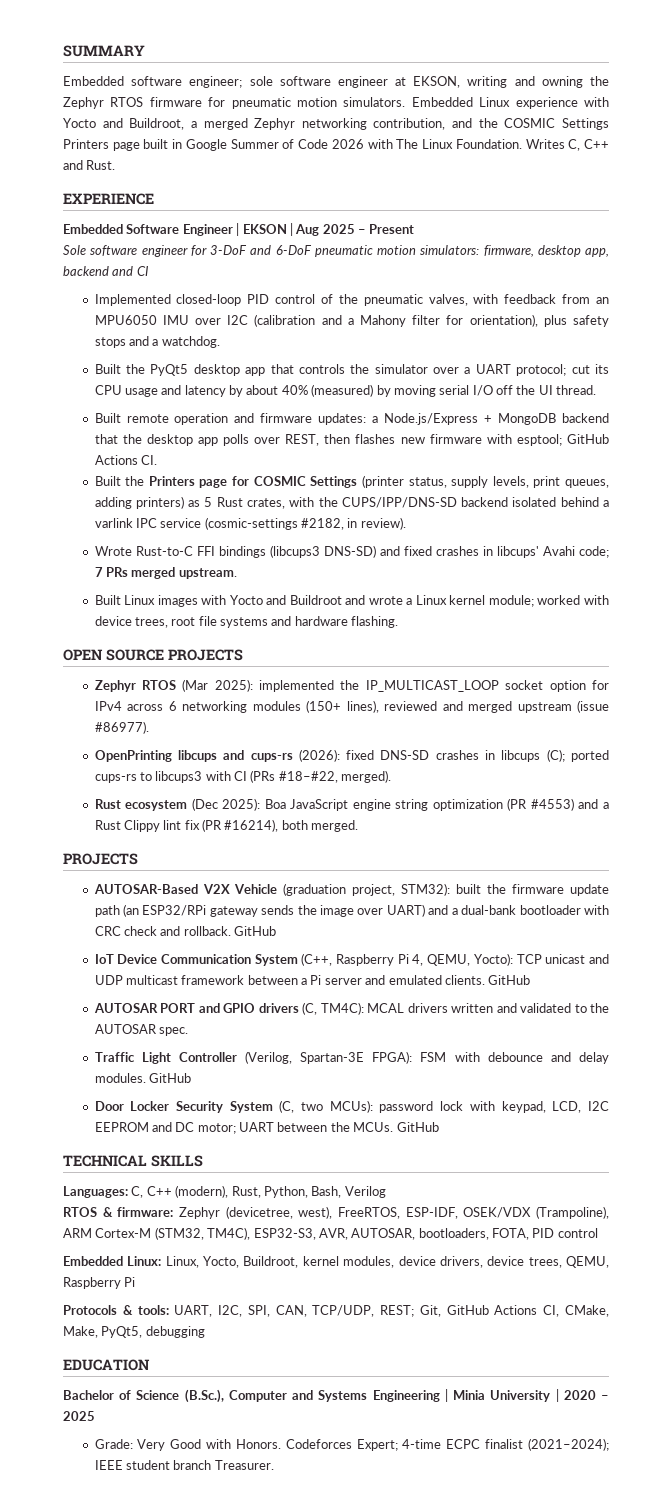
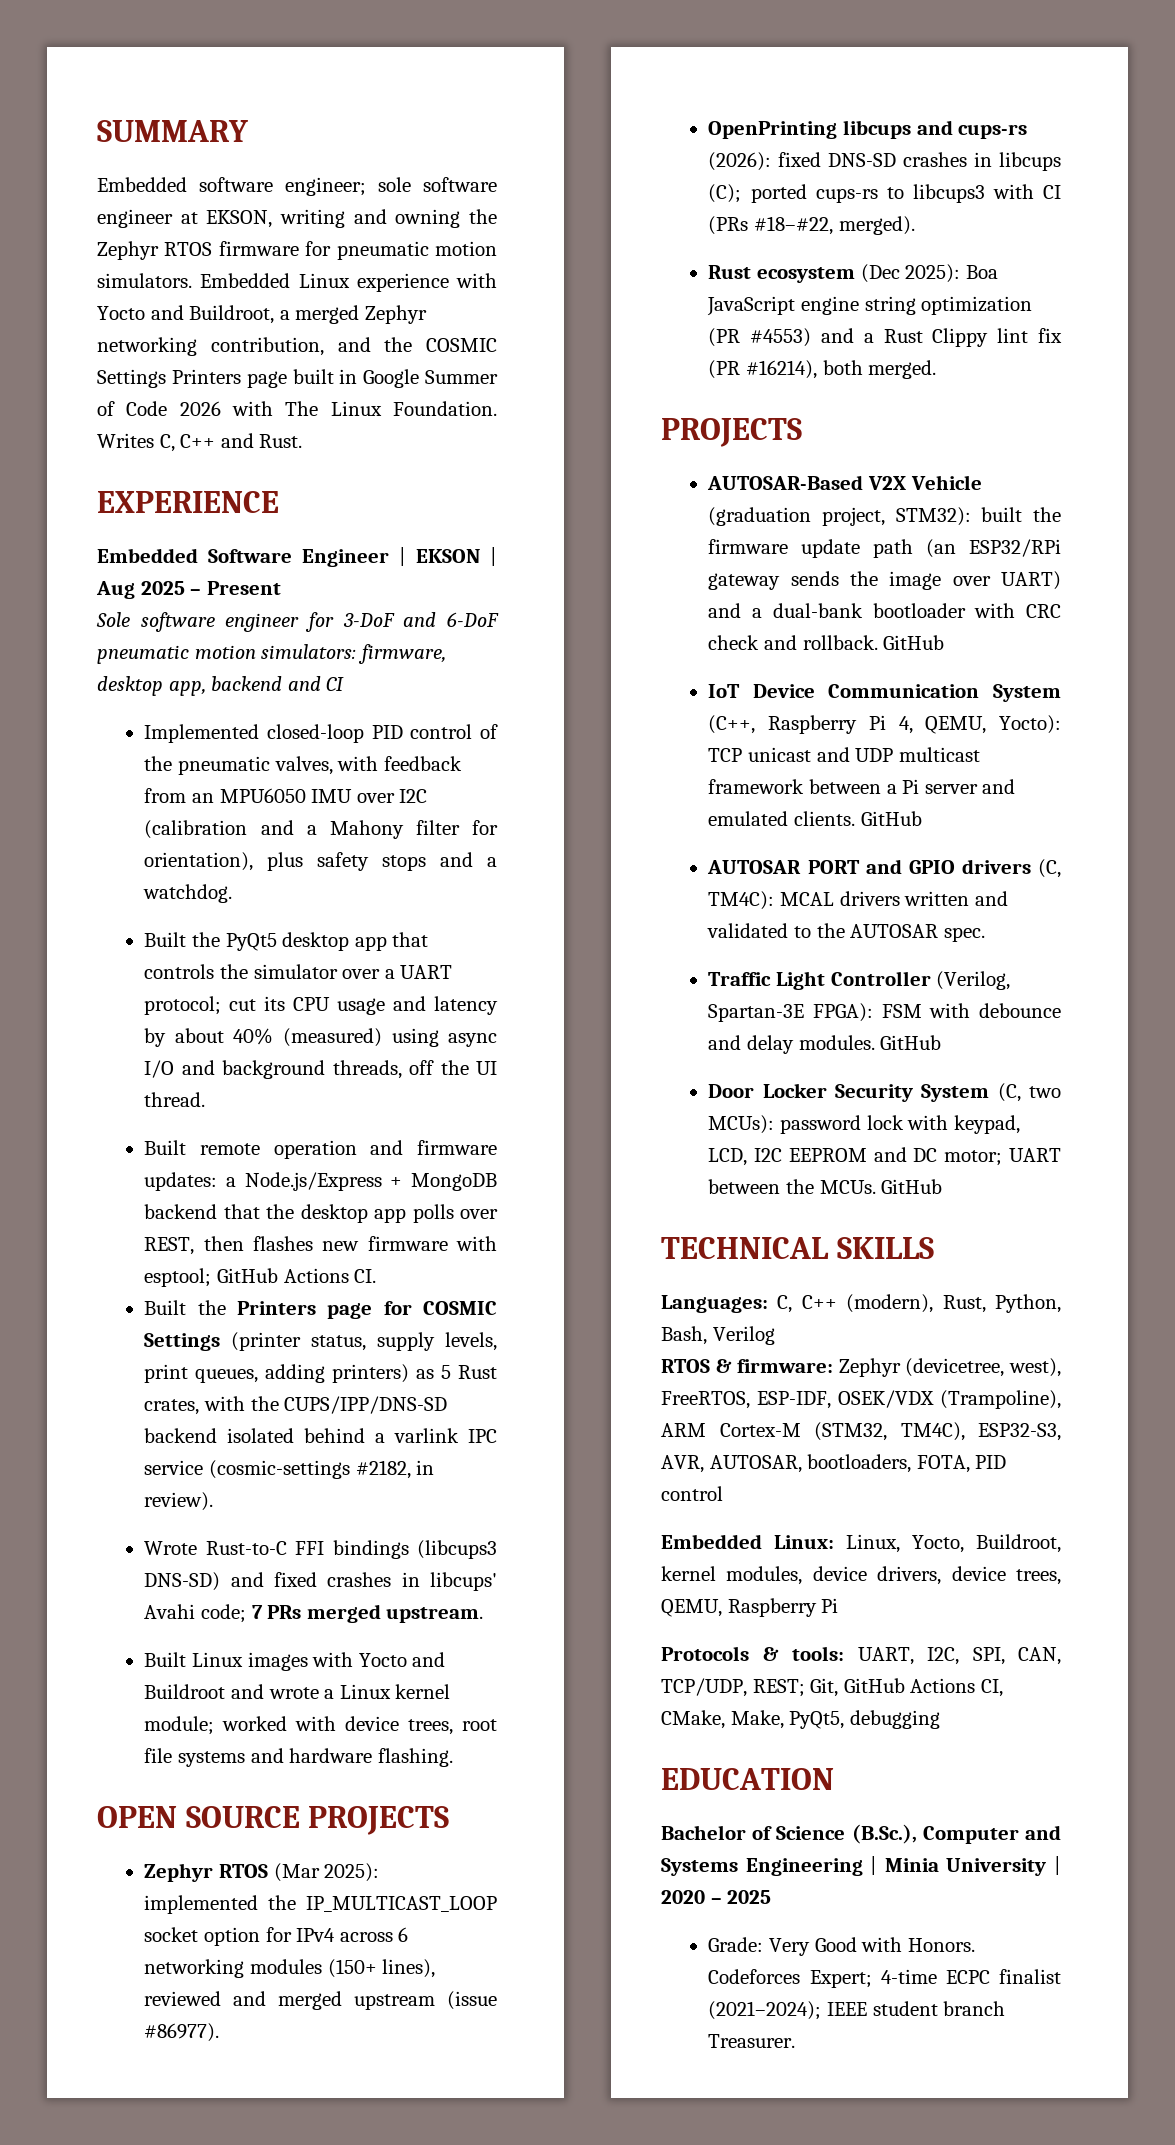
- Built the PyQt5 desktop app that controls the simulator over a UART protocol; cut its CPU usage and latency by about 40% (measured) by moving serial I/O off the UI thread.
+ Built the PyQt5 desktop app that controls the simulator over a UART protocol; cut its CPU usage and latency by about 40% (measured) using async I/O and background threads, off the UI thread.

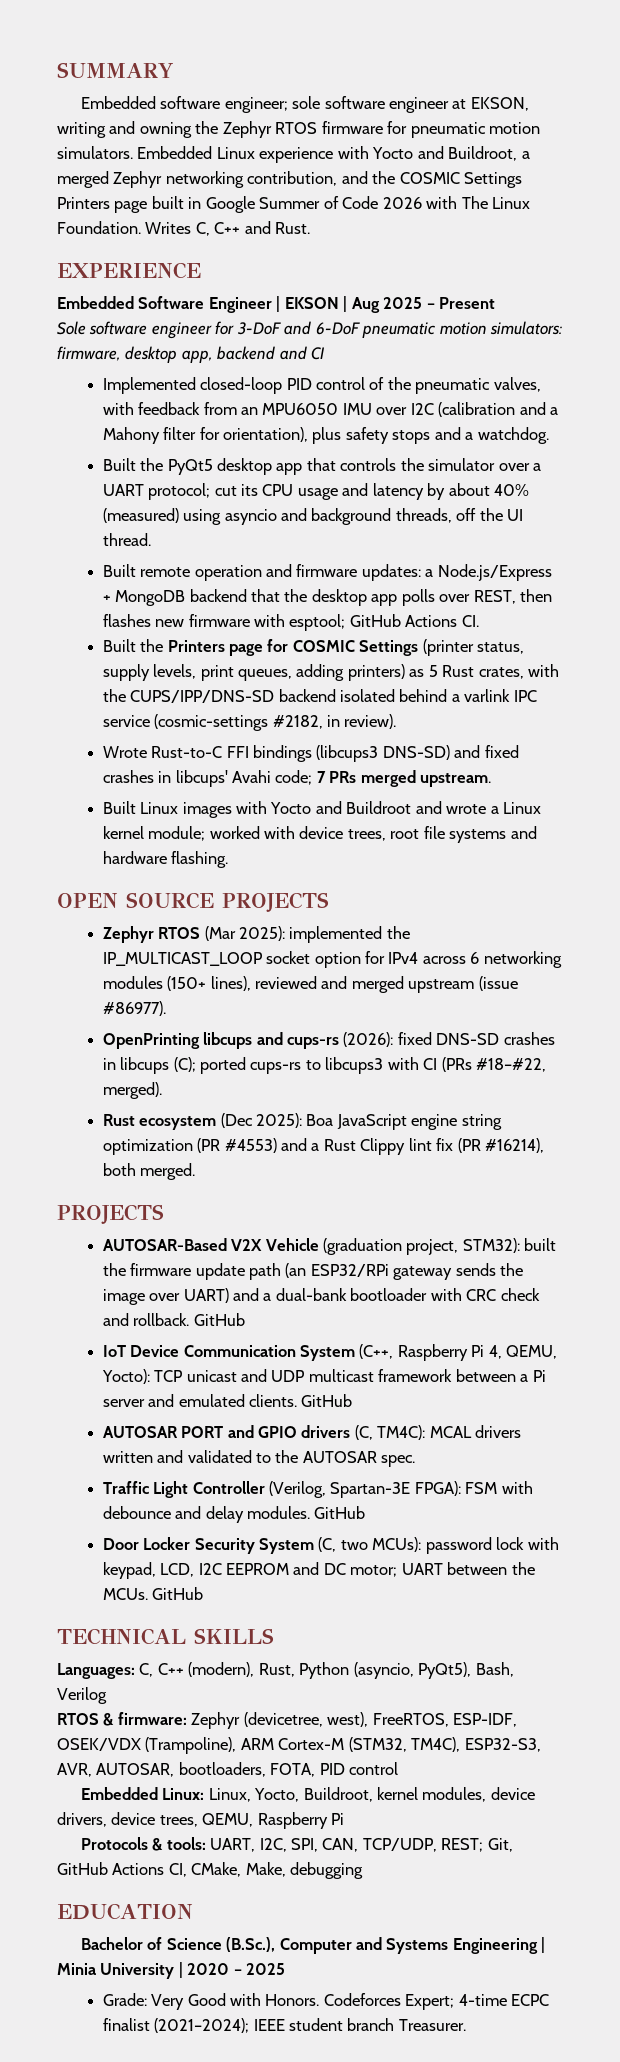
- Built the PyQt5 desktop app that controls the simulator over a UART protocol; cut its CPU usage and latency by about 40% (measured) using async I/O and background threads, off the UI thread.
+ Built the PyQt5 desktop app that controls the simulator over a UART protocol; cut its CPU usage and latency by about 40% (measured) using asyncio and background threads, off the UI thread.
- Languages: C, C++ (modern), Rust, Python, Bash, Verilog
+ Languages: C, C++ (modern), Rust, Python (asyncio, PyQt5), Bash, Verilog
- Protocols & tools: UART, I2C, SPI, CAN, TCP/UDP, REST; Git, GitHub Actions CI, CMake, Make, PyQt5, debugging
+ Protocols & tools: UART, I2C, SPI, CAN, TCP/UDP, REST; Git, GitHub Actions CI, CMake, Make, debugging

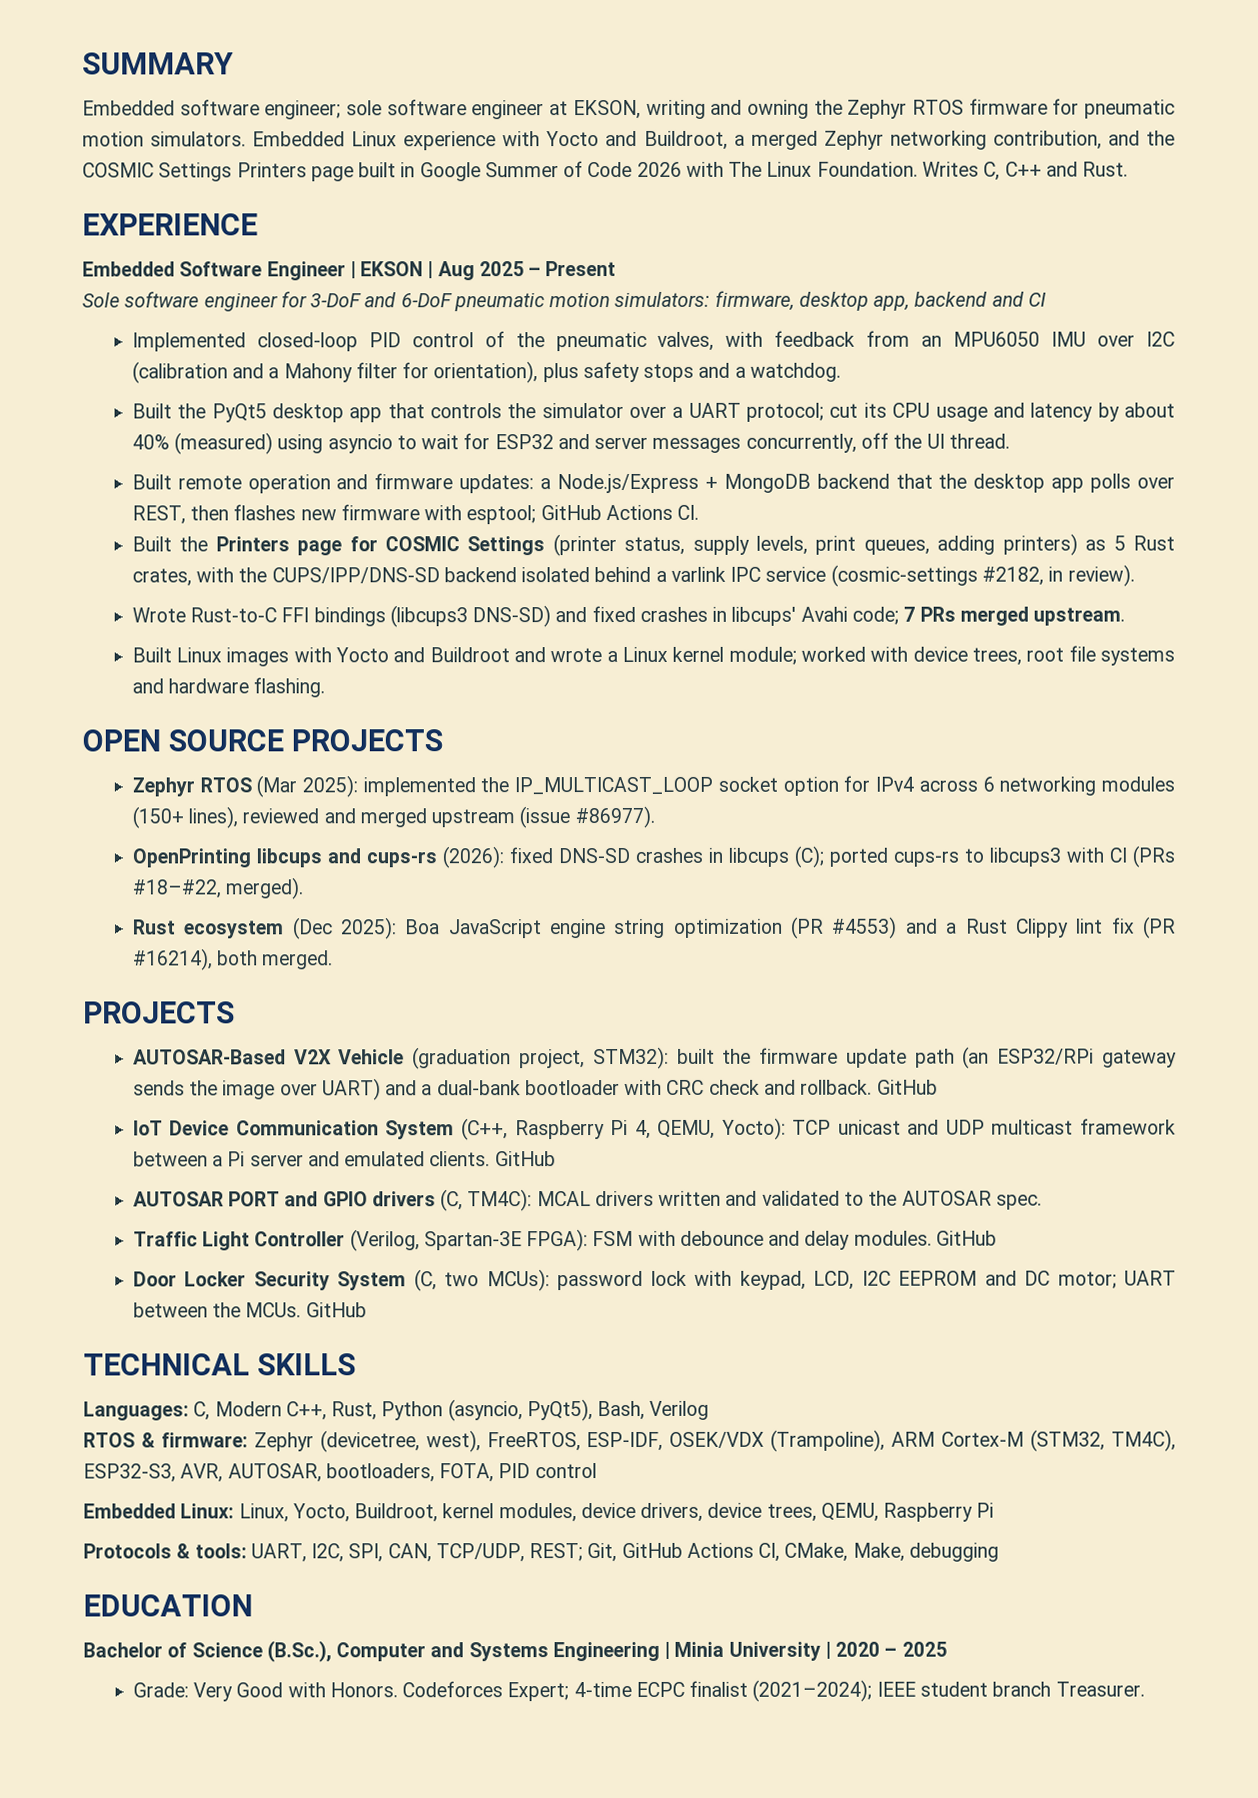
- Built the PyQt5 desktop app that controls the simulator over a UART protocol; cut its CPU usage and latency by about 40% (measured) using asyncio and background threads, off the UI thread.
+ Built the PyQt5 desktop app that controls the simulator over a UART protocol; cut its CPU usage and latency by about 40% (measured) using asyncio to wait for ESP32 and server messages concurrently, off the UI thread.
- Languages: C, C++ (modern), Rust, Python (asyncio, PyQt5), Bash, Verilog
+ Languages: C, Modern C++, Rust, Python (asyncio, PyQt5), Bash, Verilog

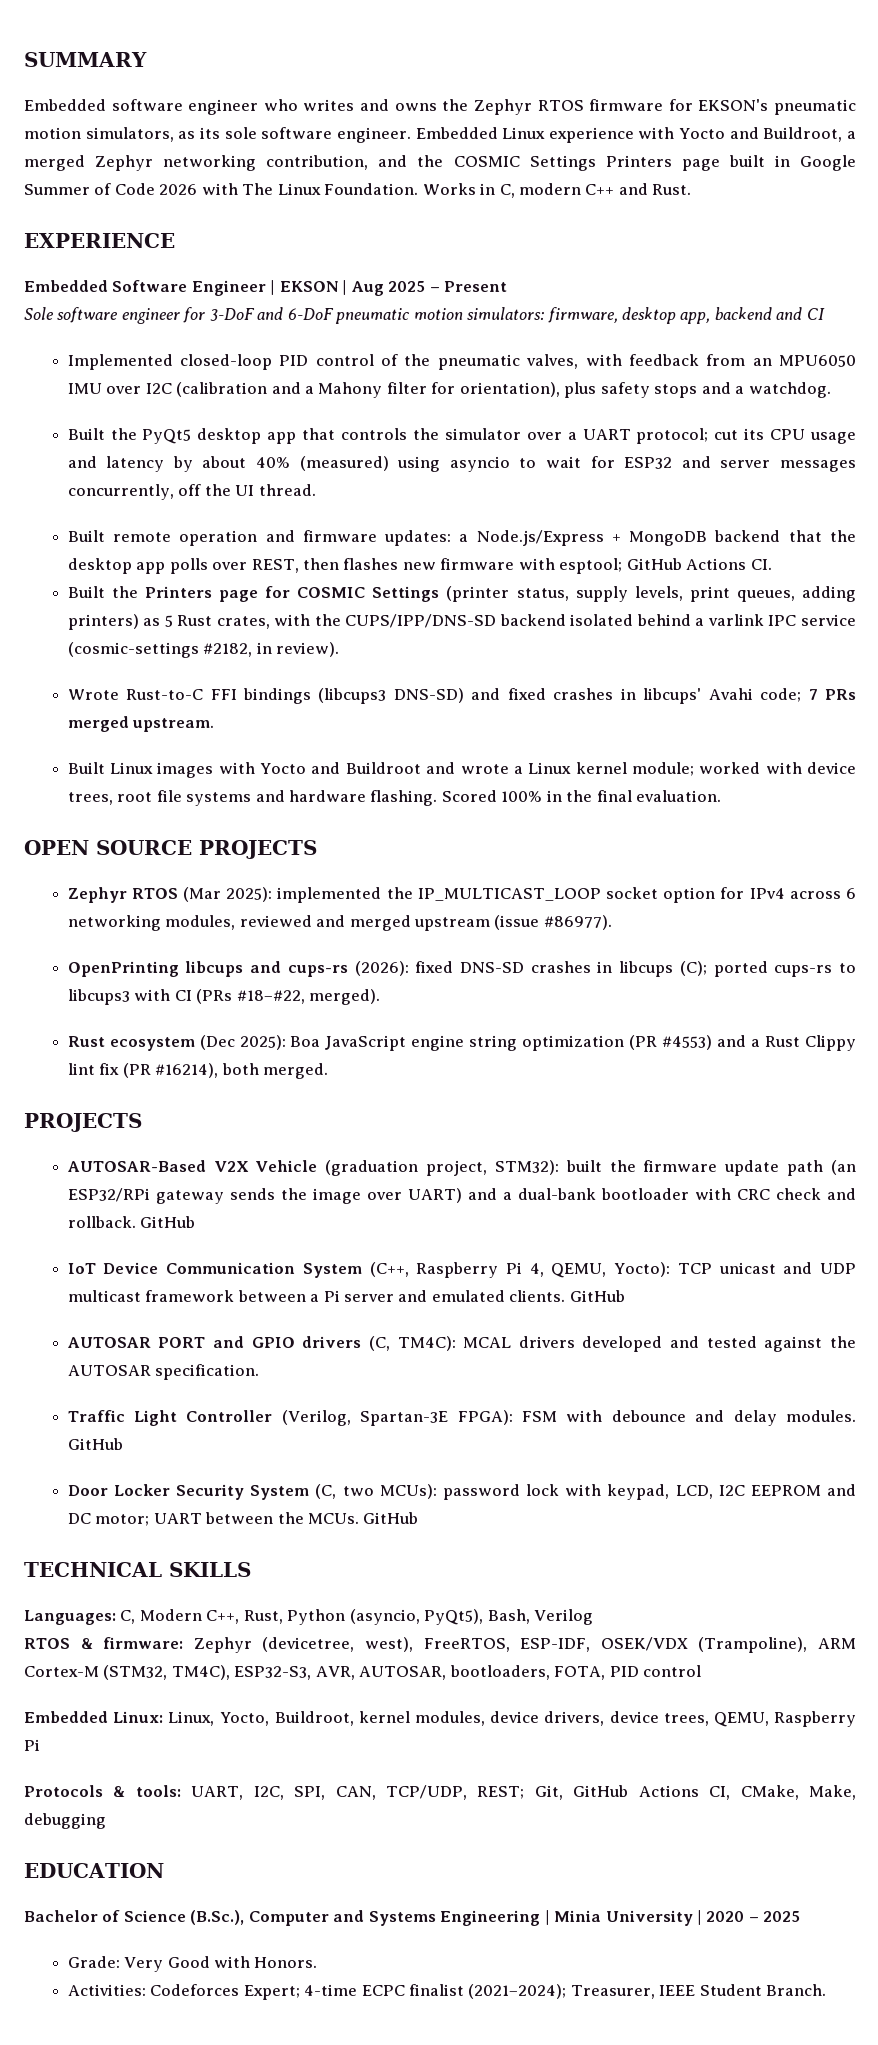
- Embedded software engineer; sole software engineer at EKSON, writing and owning the Zephyr RTOS firmware for pneumatic motion simulators.
+ Embedded software engineer who writes and owns the Zephyr RTOS firmware for EKSON's pneumatic motion simulators, as its sole software engineer.
- Writes C, C++ and Rust.
+ Works in C, modern C++ and Rust.
+ Scored 100% in the final evaluation.
- Zephyr RTOS (Mar 2025): implemented the IP_MULTICAST_LOOP socket option for IPv4 across 6 networking modules (150+ lines), reviewed and merged upstream (issue #86977).
+ Zephyr RTOS (Mar 2025): implemented the IP_MULTICAST_LOOP socket option for IPv4 across 6 networking modules, reviewed and merged upstream (issue #86977).
- AUTOSAR PORT and GPIO drivers (C, TM4C): MCAL drivers written and validated to the AUTOSAR spec.
+ AUTOSAR PORT and GPIO drivers (C, TM4C): MCAL drivers developed and tested against the AUTOSAR specification.
- Grade: Very Good with Honors. Codeforces Expert; 4-time ECPC finalist (2021–2024); IEEE student branch Treasurer.
+ Grade: Very Good with Honors.
+ Activities: Codeforces Expert; 4-time ECPC finalist (2021–2024); Treasurer, IEEE Student Branch.

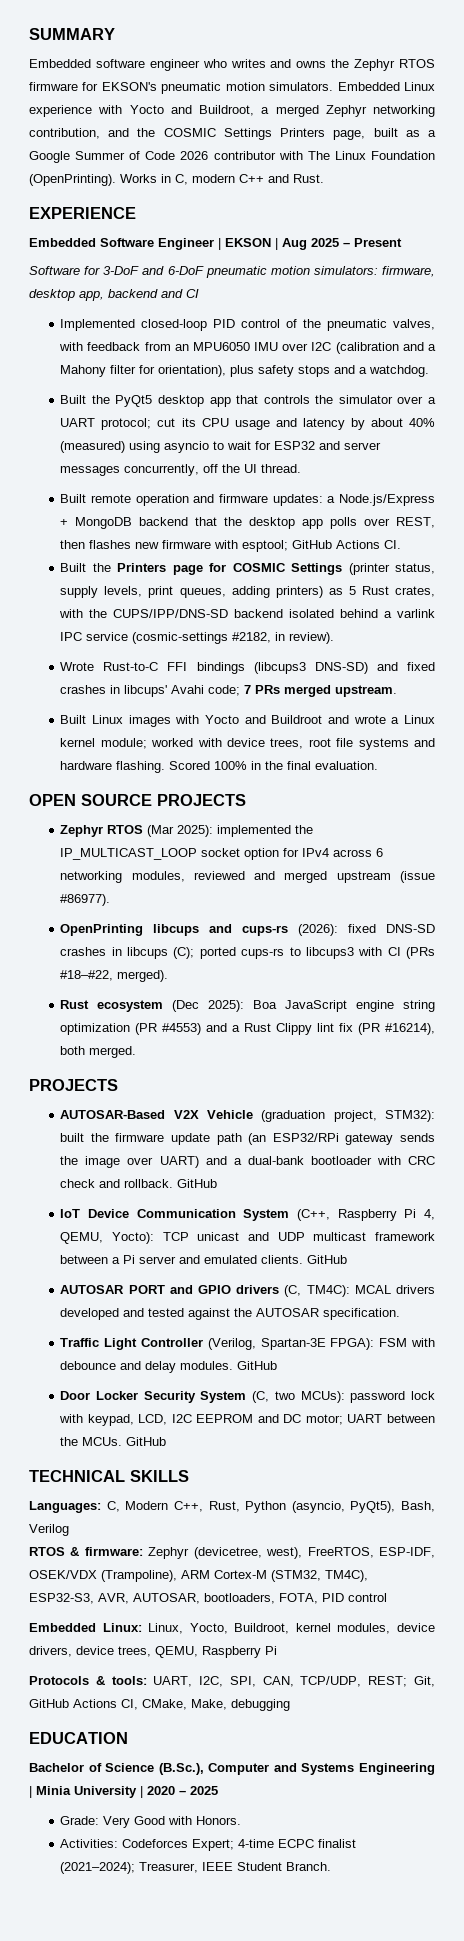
- Embedded software engineer who writes and owns the Zephyr RTOS firmware for EKSON's pneumatic motion simulators, as its sole software engineer.
+ Embedded software engineer who writes and owns the Zephyr RTOS firmware for EKSON's pneumatic motion simulators.
- Embedded Linux experience with Yocto and Buildroot, a merged Zephyr networking contribution, and the COSMIC Settings Printers page built in Google Summer of Code 2026 with The Linux Foundation.
+ Embedded Linux experience with Yocto and Buildroot, a merged Zephyr networking contribution, and the COSMIC Settings Printers page, built as a Google Summer of Code 2026 contributor with The Linux Foundation (OpenPrinting).
- Sole software engineer for 3-DoF and 6-DoF pneumatic motion simulators: firmware, desktop app, backend and CI
+ Software for 3-DoF and 6-DoF pneumatic motion simulators: firmware, desktop app, backend and CI

